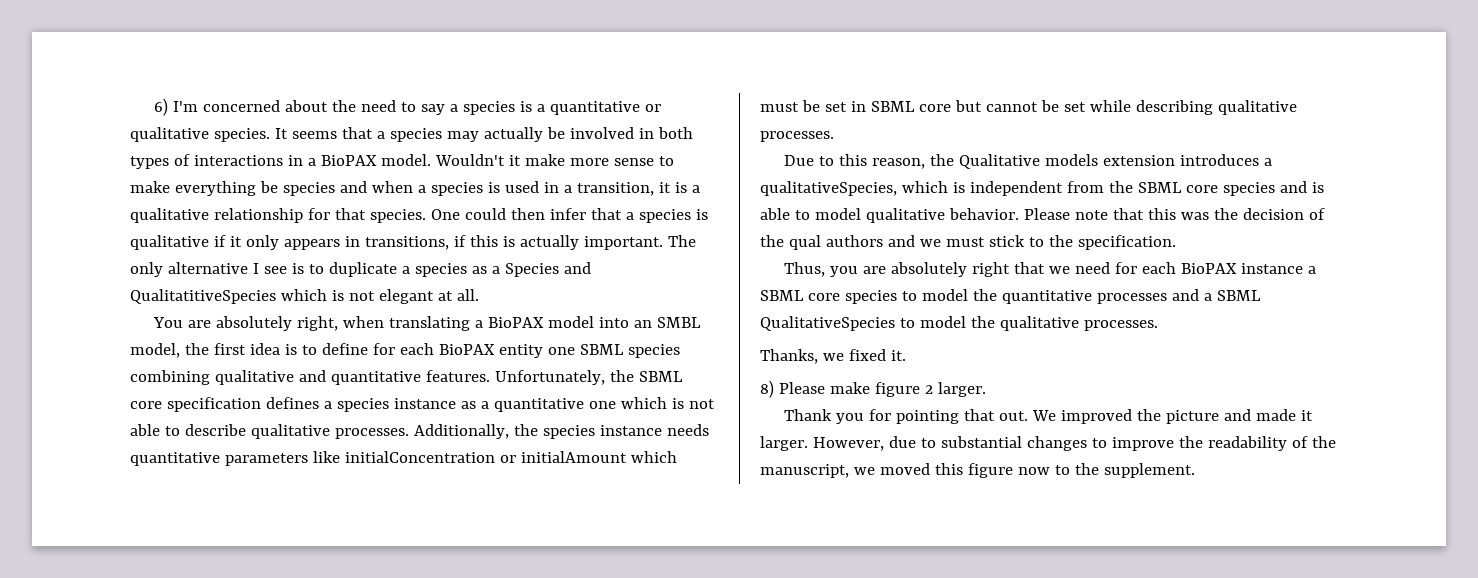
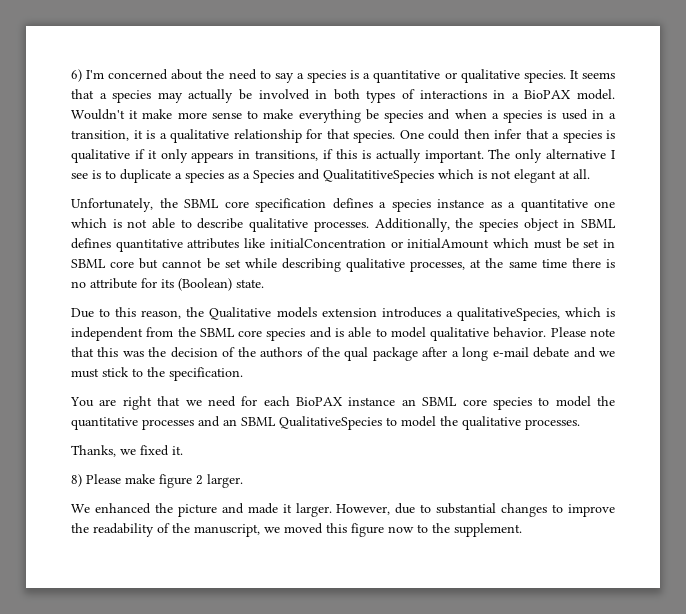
- You are absolutely right, when translating a BioPAX model into an SMBL model, the first idea is to define for each BioPAX entity one SBML species combining qualitative and quantitative features.
- Additionally, the species instance needs quantitative parameters like initialConcentration or initialAmount which must be set in SBML core but cannot be set while describing qualitative processes.
+ Additionally, the species object in SBML defines quantitative attributes like initialConcentration or initialAmount which must be set in SBML core but cannot be set while describing qualitative processes, at the same time there is no attribute for its (Boolean) state.
- Please note that this was the decision of the qual authors and we must stick to the specification.
+ Please note that this was the decision of the authors of the qual package after a long e-mail debate and we must stick to the specification.
- Thus, you are absolutely right that we need for each BioPAX instance a SBML core species to model the quantitative processes and a SBML QualitativeSpecies to model the qualitative processes.
+ You are right that we need for each BioPAX instance an SBML core species to model the quantitative processes and an SBML QualitativeSpecies to model the qualitative processes.
- Thank you for pointing that out. We improved the picture and made it larger.
+ We enhanced the picture and made it larger.

